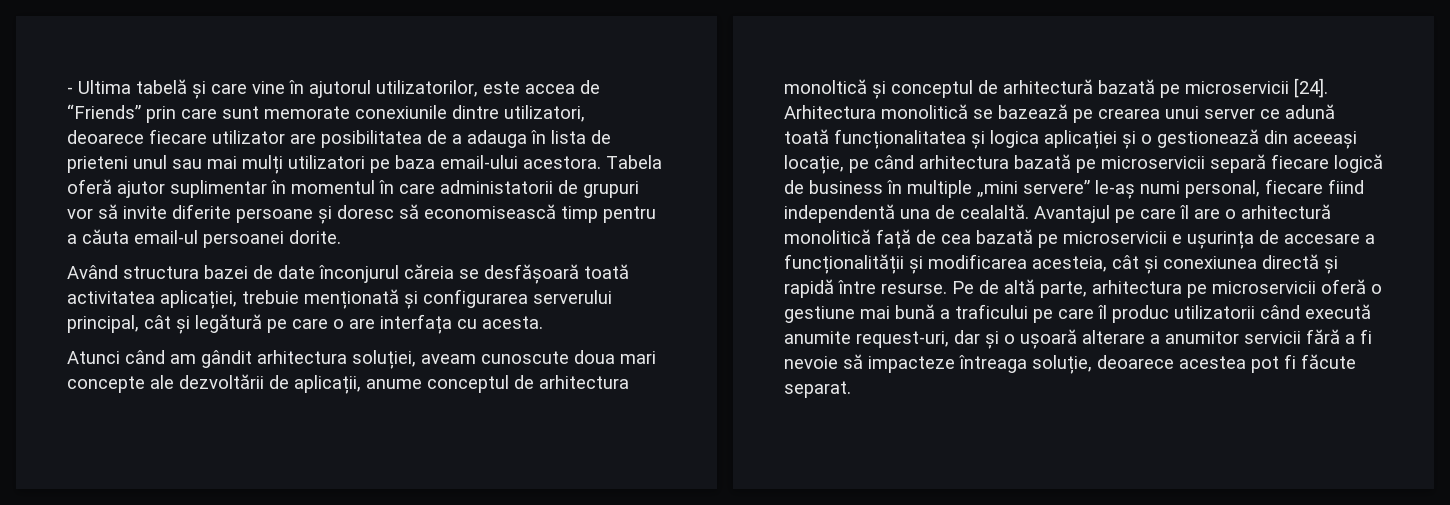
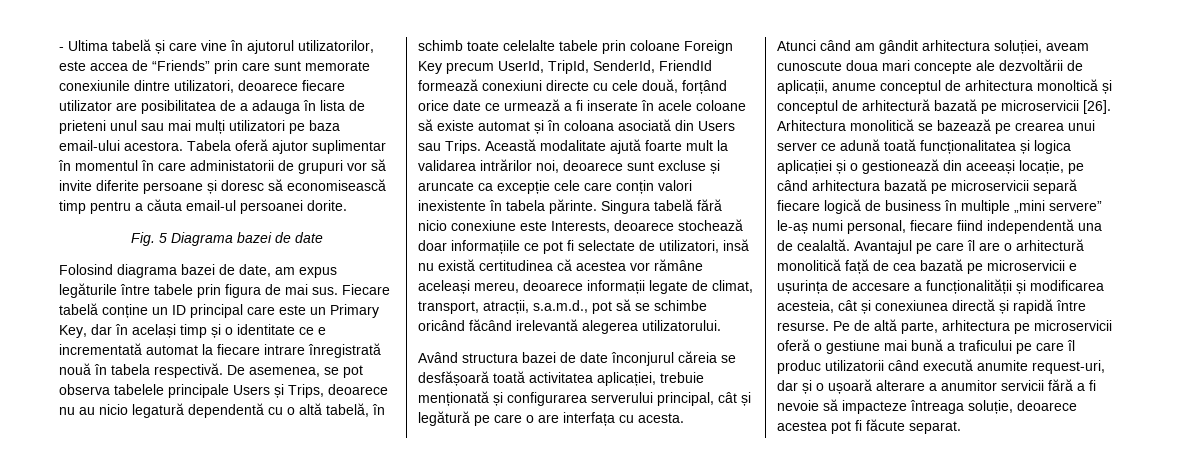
+ Fig. 5 Diagrama bazei de date
+ Folosind diagrama bazei de date, am expus legăturile între tabele prin figura de mai sus. Fiecare tabelă conține un ID principal care este un Primary Key, dar în același timp și o identitate ce e incrementată automat la fiecare intrare înregistrată nouă în tabela respectivă. De asemenea, se pot observa tabelele principale Users și Trips, deoarece nu au nicio legatură dependentă cu o altă tabelă, în schimb toate celelalte tabele prin coloane Foreign Key precum UserId, TripId, SenderId, FriendId formează conexiuni directe cu cele două, forțând orice date ce urmează a fi inserate în acele coloane să existe automat și în coloana asociată din Users sau Trips. Această modalitate ajută foarte mult la validarea intrărilor noi, deoarece sunt excluse și aruncate ca excepție cele care conțin valori inexistente în tabela părinte. Singura tabelă fără nicio conexiune este Interests, deoarece stochează doar informațiile ce pot fi selectate de utilizatori, insă nu există certitudinea că acestea vor rămâne aceleași mereu, deoarece informații legate de climat, transport, atracții, s.a.m.d., pot să se schimbe oricând făcând irelevantă alegerea utilizatorului.
- Atunci când am gândit arhitectura soluției, aveam cunoscute doua mari concepte ale dezvoltării de aplicații, anume conceptul de arhitectura monoltică și conceptul de arhitectură bazată pe microservicii [24].
+ Atunci când am gândit arhitectura soluției, aveam cunoscute doua mari concepte ale dezvoltării de aplicații, anume conceptul de arhitectura monoltică și conceptul de arhitectură bazată pe microservicii [26].

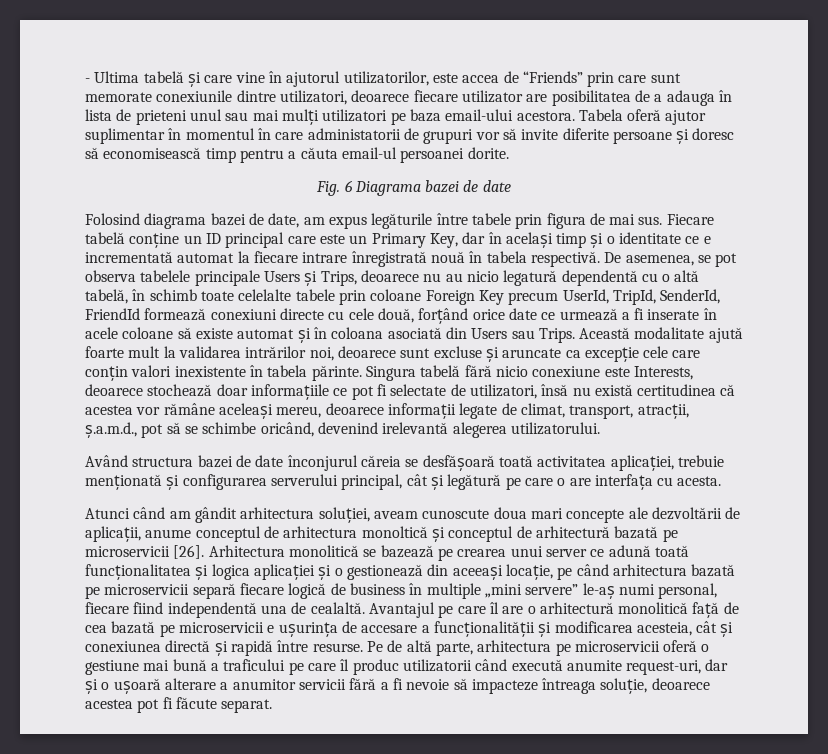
- Fig. 5 Diagrama bazei de date
+ Fig. 6 Diagrama bazei de date
- Singura tabelă fără nicio conexiune este Interests, deoarece stochează doar informațiile ce pot fi selectate de utilizatori, insă nu există certitudinea că acestea vor rămâne aceleași mereu, deoarece informații legate de climat, transport, atracții, s.a.m.d., pot să se schimbe oricând făcând irelevantă alegerea utilizatorului.
+ Singura tabelă fără nicio conexiune este Interests, deoarece stochează doar informațiile ce pot fi selectate de utilizatori, însă nu există certitudinea că acestea vor rămâne aceleași mereu, deoarece informații legate de climat, transport, atracții, ș.a.m.d., pot să se schimbe oricând, devenind irelevantă alegerea utilizatorului.

